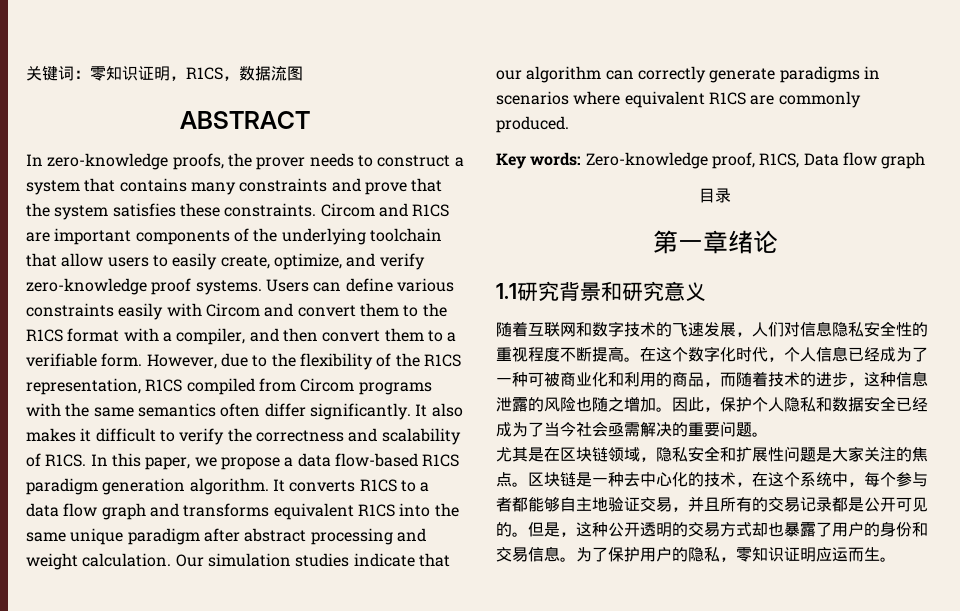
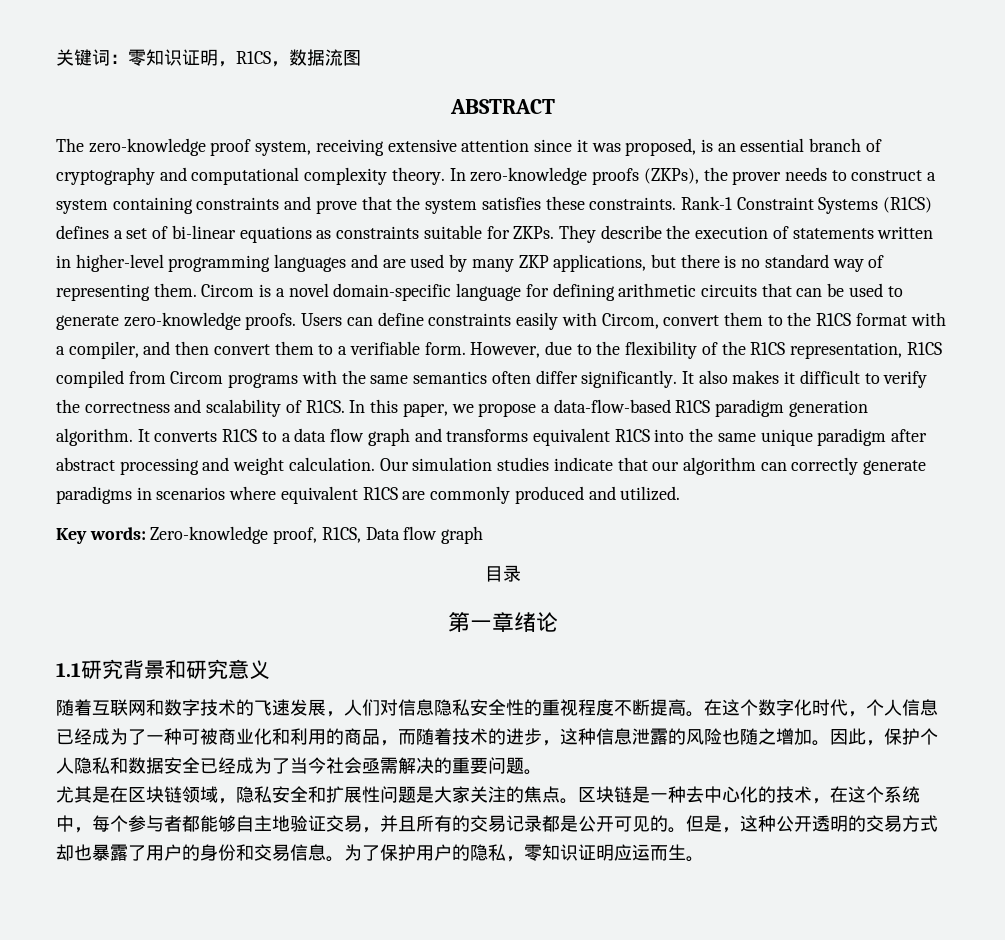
- In zero-knowledge proofs, the prover needs to construct a system that contains many constraints and prove that the system satisfies these constraints.
+ The zero-knowledge proof system, receiving extensive attention since it was proposed, is an essential branch of cryptography and computational complexity theory. In zero-knowledge proofs (ZKPs), the prover needs to construct a system containing constraints and prove that the system satisfies these constraints.
- Circom and R1CS are important components of the underlying toolchain that allow users to easily create, optimize, and verify zero-knowledge proof systems.
+ Rank-1 Constraint Systems (R1CS) defines a set of bi-linear equations as constraints suitable for ZKPs. They describe the execution of statements written in higher-level programming languages and are used by many ZKP applications, but there is no standard way of representing them. Circom is a novel domain-specific language for defining arithmetic circuits that can be used to generate zero-knowledge proofs.
- Users can define various constraints easily with Circom and convert them to the R1CS format with a compiler, and then convert them to a verifiable form.
+ Users can define constraints easily with Circom, convert them to the R1CS format with a compiler, and then convert them to a verifiable form.
- In this paper, we propose a data flow-based R1CS paradigm generation algorithm.
+ In this paper, we propose a data-flow-based R1CS paradigm generation algorithm.
- Our simulation studies indicate that our algorithm can correctly generate paradigms in scenarios where equivalent R1CS are commonly produced.
+ Our simulation studies indicate that our algorithm can correctly generate paradigms in scenarios where equivalent R1CS are commonly produced and utilized.

